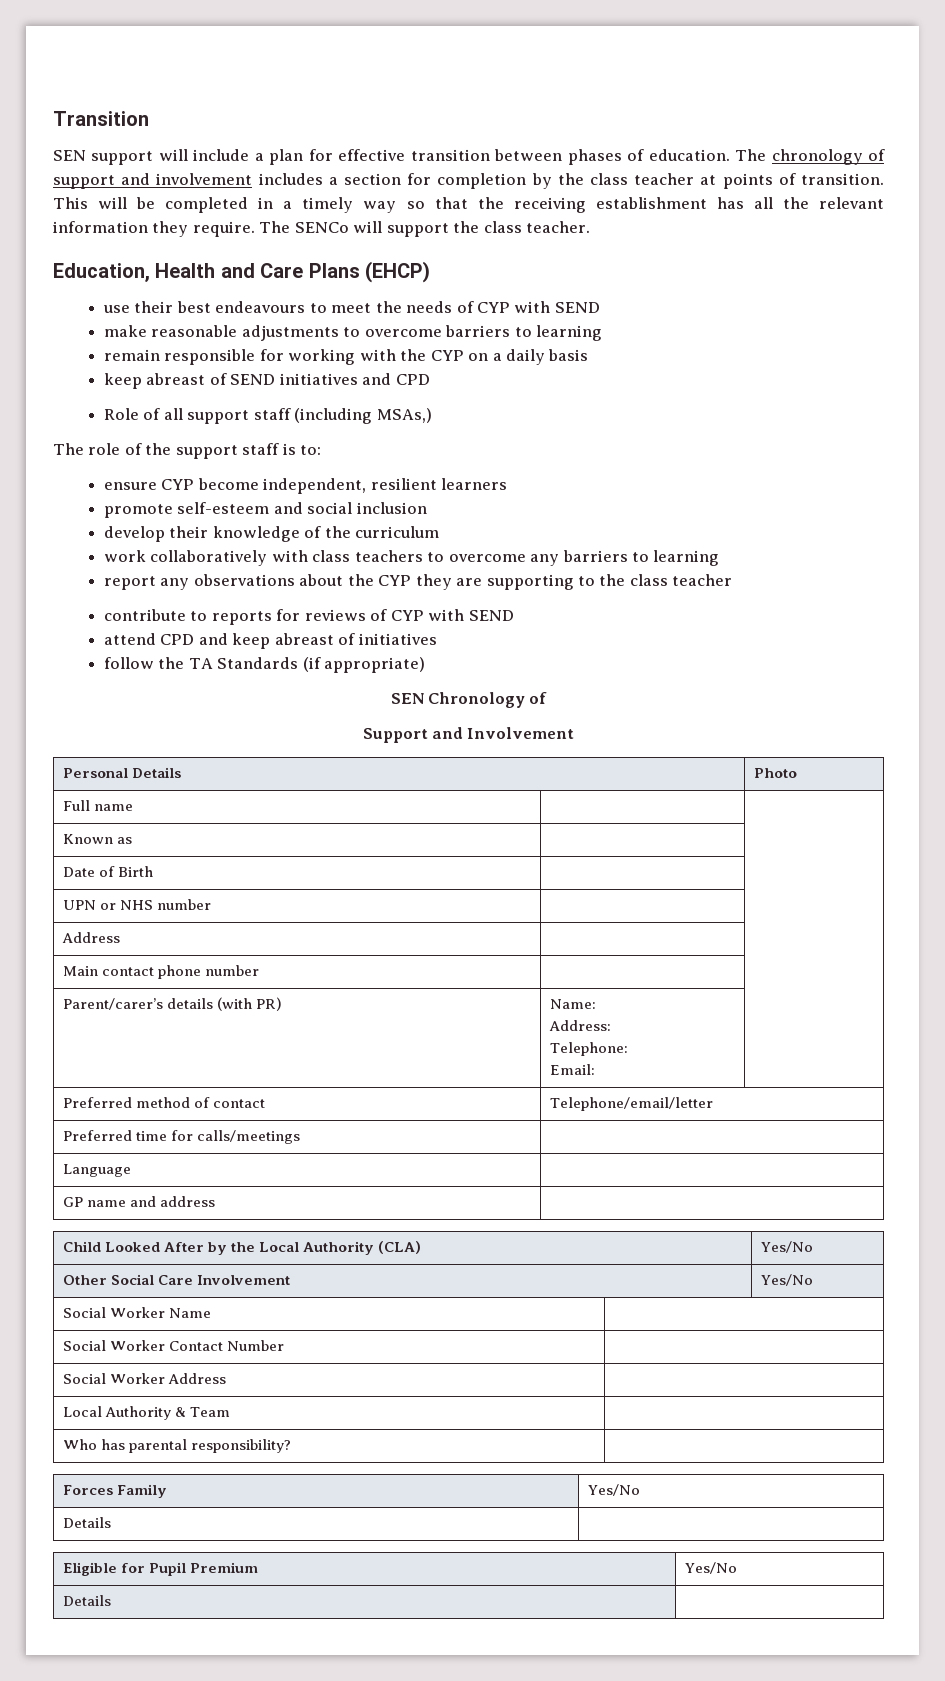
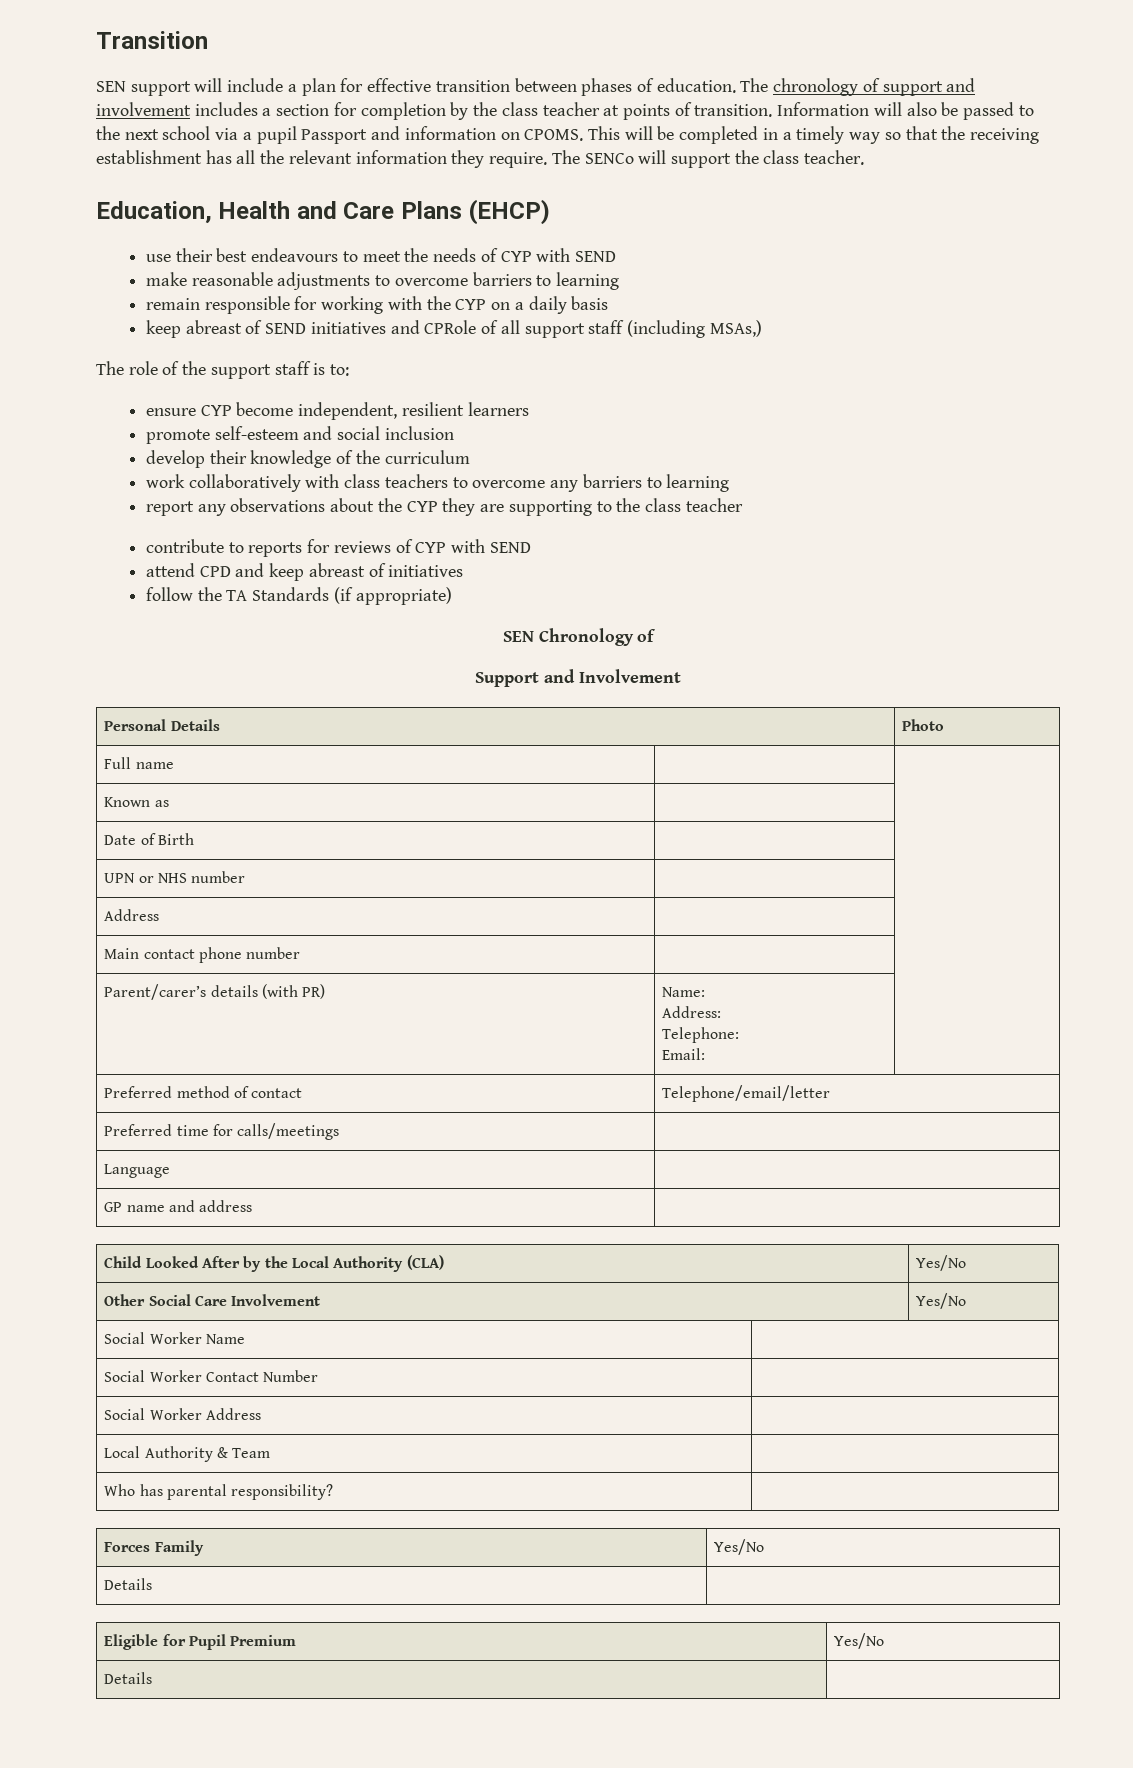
+ Information will also be passed to the next school via a pupil Passport and information on CPOMS.
- keep abreast of SEND initiatives and CPD
- Role of all support staff (including MSAs,)
+ keep abreast of SEND initiatives and CPRole of all support staff (including MSAs,)

